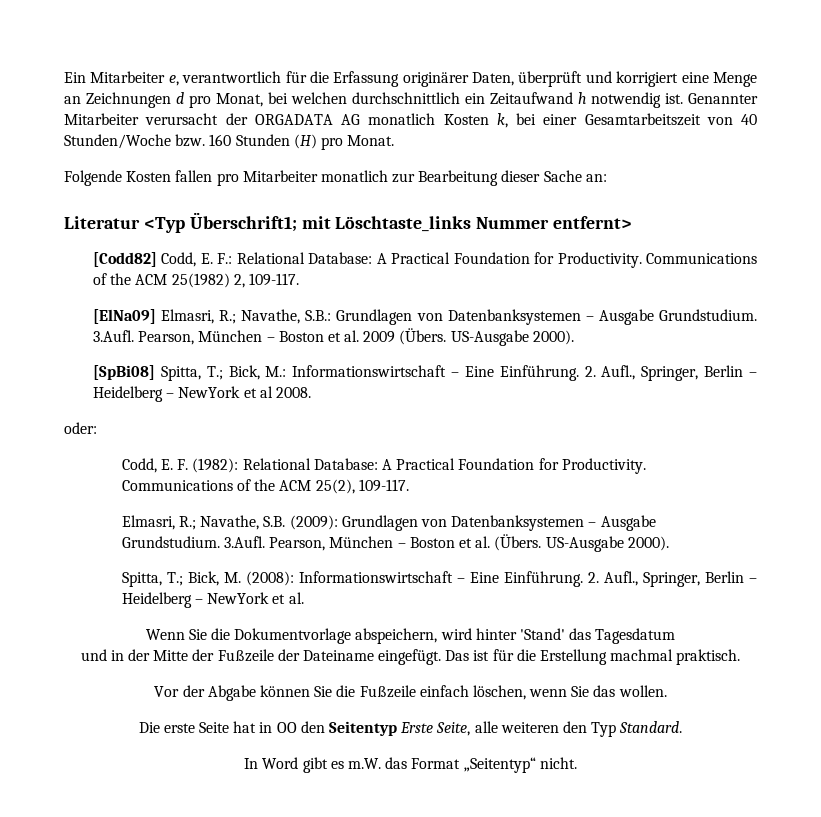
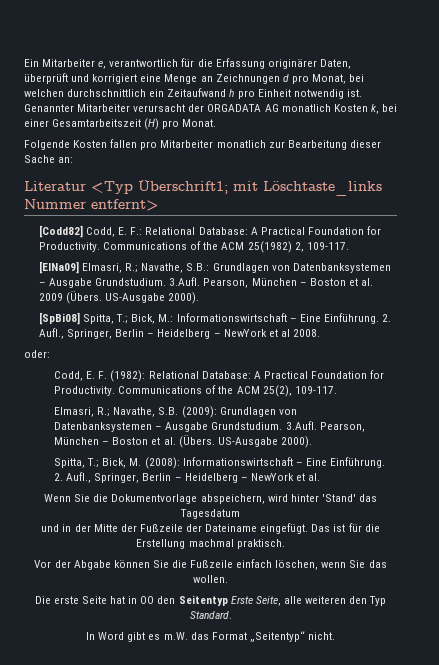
- Ein Mitarbeiter e, verantwortlich für die Erfassung originärer Daten, überprüft und korrigiert eine Menge an Zeichnungen d pro Monat, bei welchen durchschnittlich ein Zeitaufwand h notwendig ist.
+ Ein Mitarbeiter e, verantwortlich für die Erfassung originärer Daten, überprüft und korrigiert eine Menge an Zeichnungen d pro Monat, bei welchen durchschnittlich ein Zeitaufwand h pro Einheit notwendig ist.
- Genannter Mitarbeiter verursacht der ORGADATA AG monatlich Kosten k, bei einer Gesamtarbeitszeit von 40 Stunden/Woche bzw. 160 Stunden (H) pro Monat.
+ Genannter Mitarbeiter verursacht der ORGADATA AG monatlich Kosten k, bei einer Gesamtarbeitszeit (H) pro Monat.

